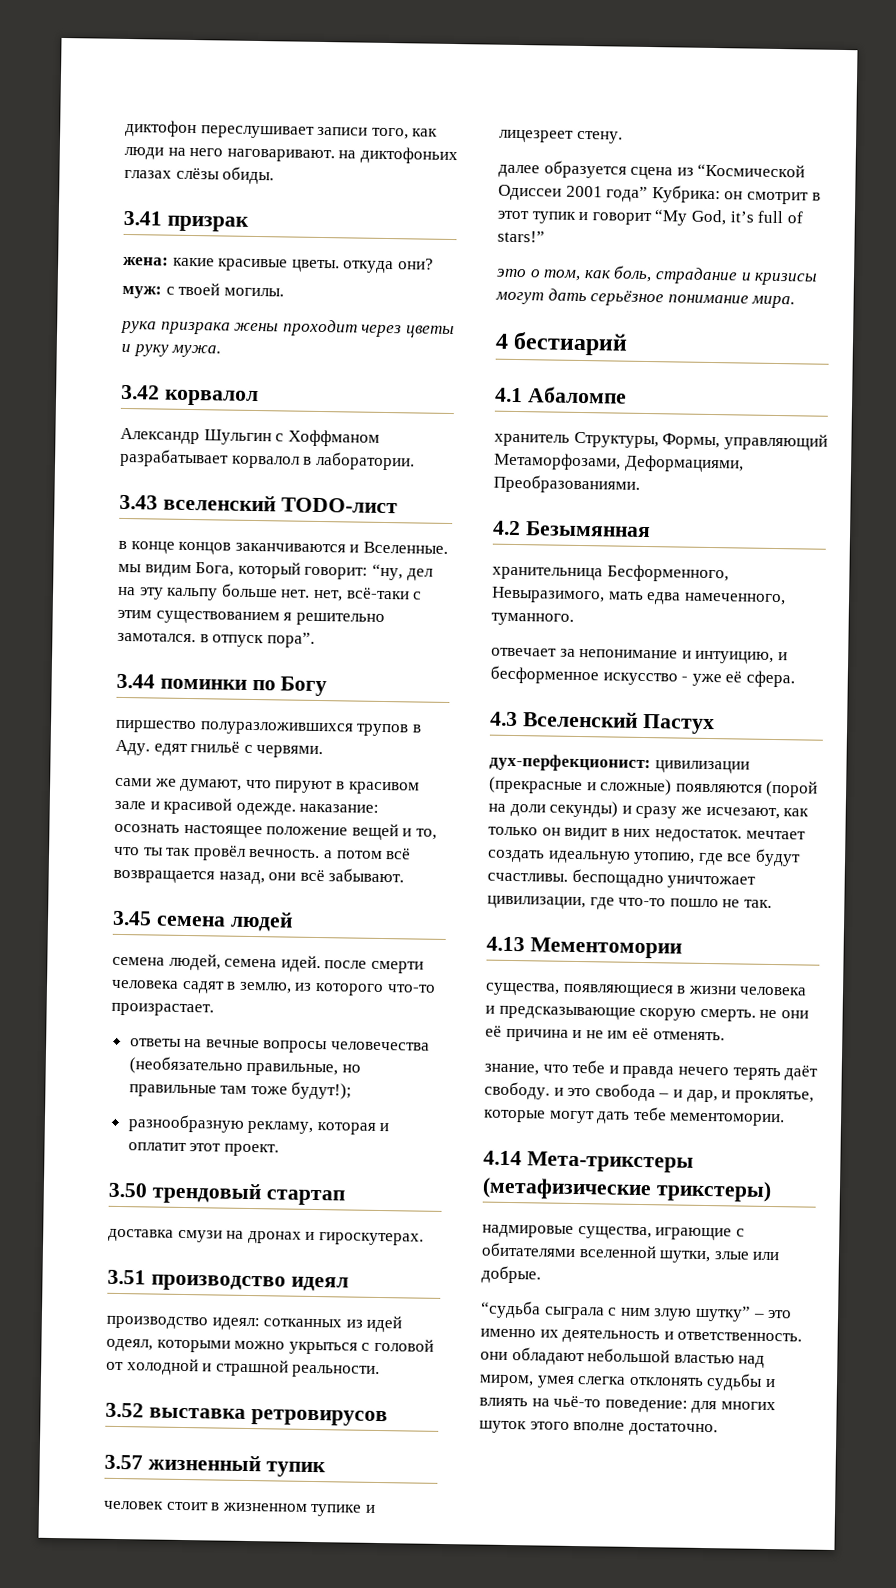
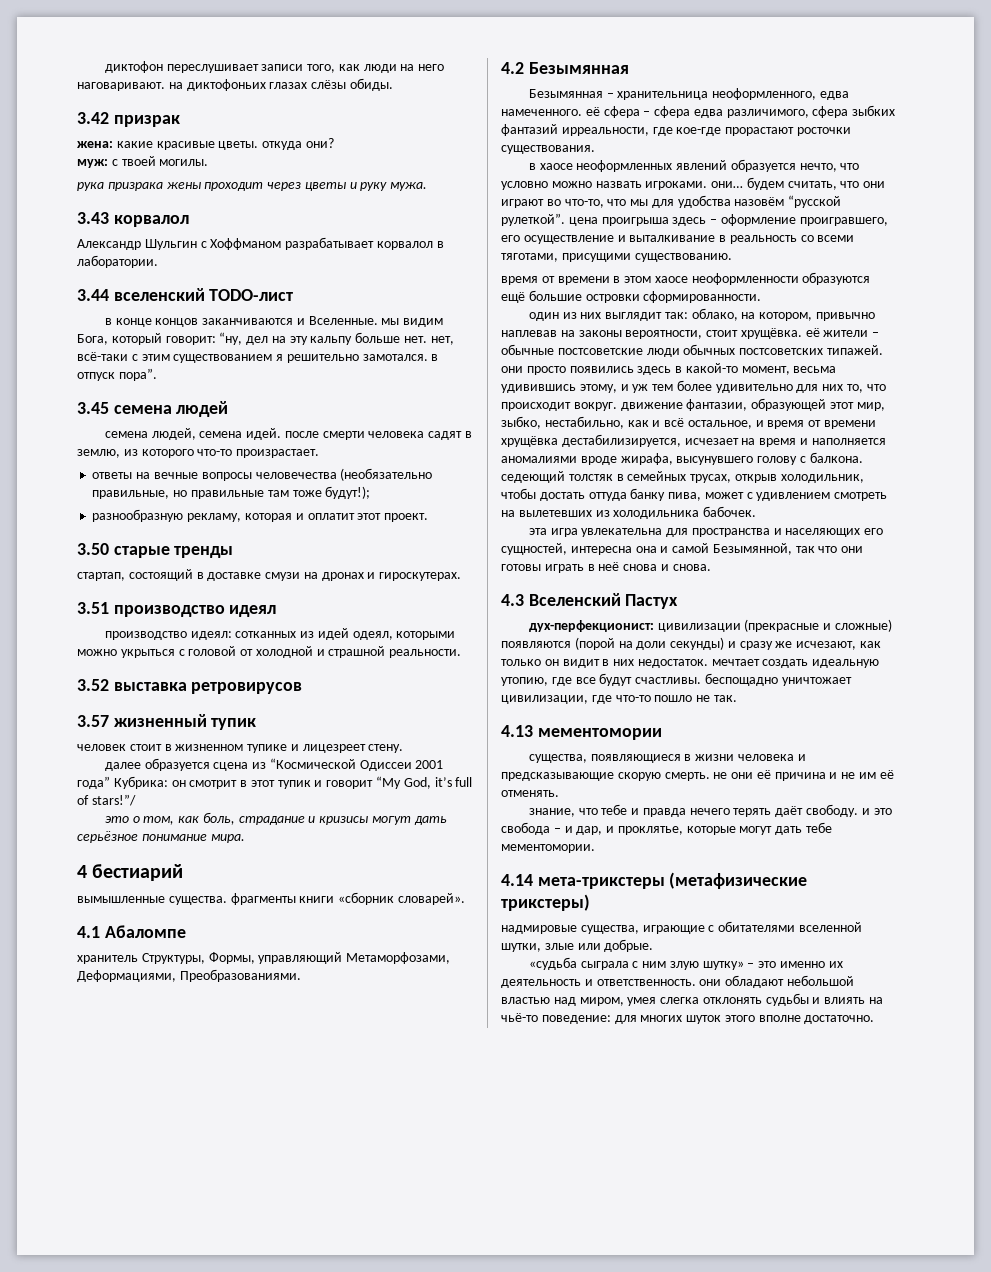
- 3.41 призрак
+ 3.42 призрак
- 3.42 корвалол
+ 3.43 корвалол
- 3.43 вселенский TODO-лист
+ 3.44 вселенский TODO-лист
- 3.44 поминки по Богу
- пиршество полуразложившихся трупов в Аду. едят гнильё с червями.
- сами же думают, что пируют в красивом зале и красивой одежде. наказание: осознать настоящее положение вещей и то, что ты так провёл вечность. а потом всё возвращается назад, они всё забывают.
- 3.50 трендовый стартап
- доставка смузи на дронах и гироскутерах.
+ 3.50 старые тренды
+ стартап, состоящий в доставке смузи на дронах и гироскутерах.
- далее образуется сцена из “Космической Одиссеи 2001 года” Кубрика: он смотрит в этот тупик и говорит “My God, it’s full of stars!”
+ далее образуется сцена из “Космической Одиссеи 2001 года” Кубрика: он смотрит в этот тупик и говорит “My God, it’s full of stars!”/
+ вымышленные существа. фрагменты книги «сборник словарей».
- хранительница Бесформенного, Невыразимого, мать едва намеченного, туманного.
- отвечает за непонимание и интуицию, и бесформенное искусство - уже её сфера.
+ Безымянная – хранительница неоформленного, едва намеченного. её сфера – сфера едва различимого, сфера зыбких фантазий ирреальности, где кое-где прорастают росточки существования.
+ в хаосе неоформленных явлений образуется нечто, что условно можно назвать игроками. они… будем считать, что они играют во что-то, что мы для удобства назовём “русской рулеткой”. цена проигрыша здесь – оформление проигравшего, его осуществление и выталкивание в реальность со всеми тяготами, присущими существованию.
+ время от времени в этом хаосе неоформленности образуются ещё большие островки сформированности.
+ один из них выглядит так: облако, на котором, привычно наплевав на законы вероятности, стоит хрущёвка. её жители – обычные постсоветские люди обычных постсоветских типажей. они просто появились здесь в какой-то момент, весьма удивившись этому, и уж тем более удивительно для них то, что происходит вокруг. движение фантазии, образующей этот мир, зыбко, нестабильно, как и всё остальное, и время от времени хрущёвка дестабилизируется, исчезает на время и наполняется аномалиями вроде жирафа, высунувшего голову с балкона. седеющий толстяк в семейных трусах, открыв холодильник, чтобы достать оттуда банку пива, может с удивлением смотреть на вылетевших из холодильника бабочек.
+ эта игра увлекательна для пространства и населяющих его сущностей, интересна она и самой Безымянной, так что они готовы играть в неё снова и снова.
- 4.13 Мементомории
+ 4.13 мементомории
- 4.14 Мета-трикстеры (метафизические трикстеры)
+ 4.14 мета-трикстеры (метафизические трикстеры)
- “судьба сыграла с ним злую шутку” – это именно их деятельность и ответственность. они обладают небольшой властью над миром, умея слегка отклонять судьбы и влиять на чьё-то поведение: для многих шуток этого вполне достаточно.
+ «судьба сыграла с ним злую шутку» – это именно их деятельность и ответственность. они обладают небольшой властью над миром, умея слегка отклонять судьбы и влиять на чьё-то поведение: для многих шуток этого вполне достаточно.

